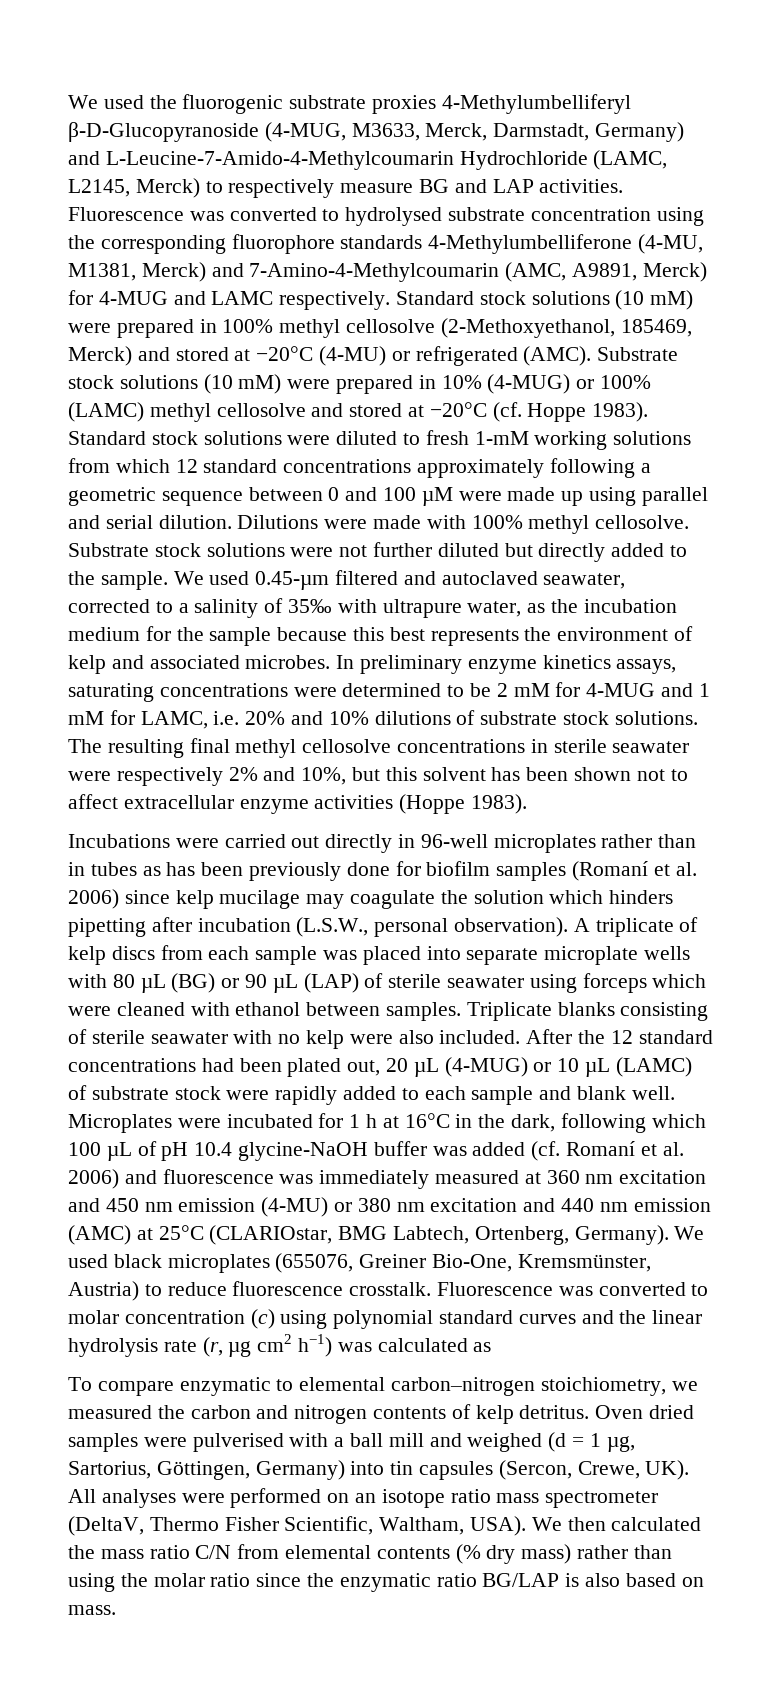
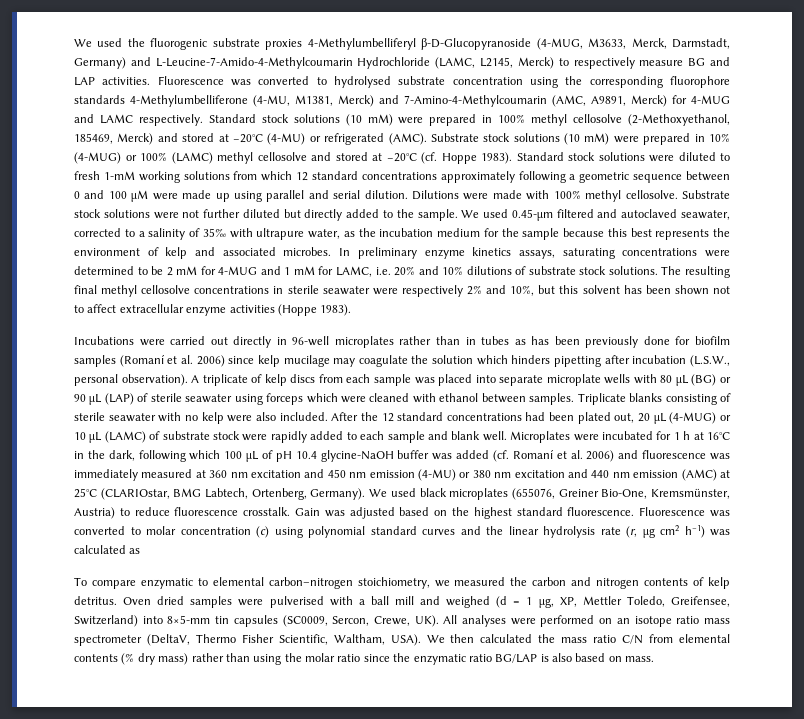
+ Gain was adjusted based on the highest standard fluorescence.
- Oven dried samples were pulverised with a ball mill and weighed (d = 1 µg, Sartorius, Göttingen, Germany) into tin capsules (Sercon, Crewe, UK). All analyses were performed on an isotope ratio mass spectrometer (DeltaV, Thermo Fisher Scientific, Waltham, USA).
+ Oven dried samples were pulverised with a ball mill and weighed (d = 1 µg, XP, Mettler Toledo, Greifensee, Switzerland) into 8×5-mm tin capsules (SC0009, Sercon, Crewe, UK). All analyses were performed on an isotope ratio mass spectrometer (DeltaV, Thermo Fisher Scientific, Waltham, USA).

